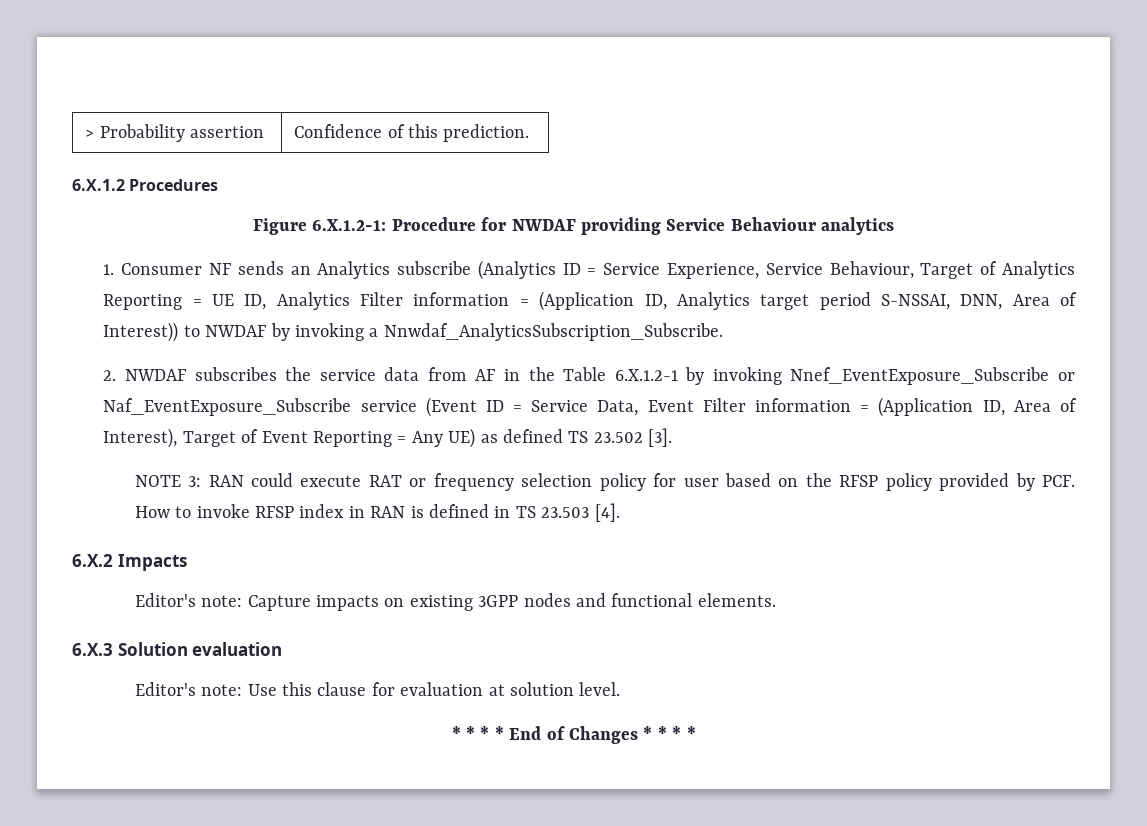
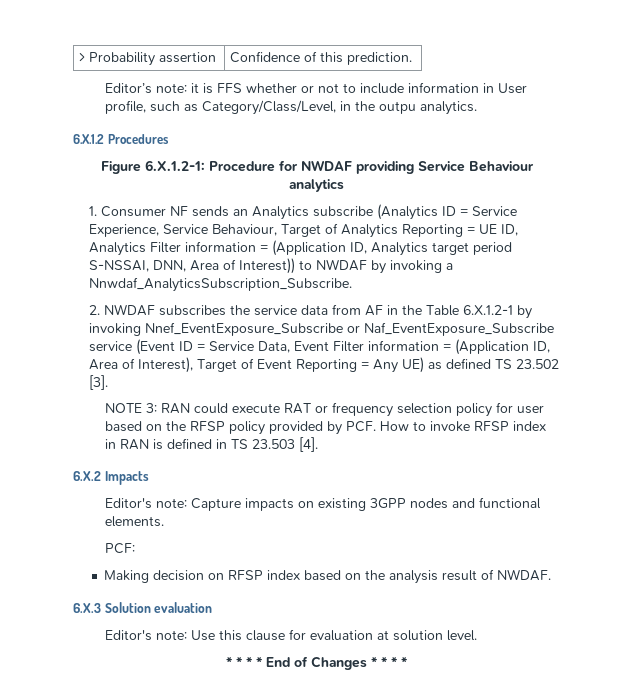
+ Editor’s note: it is FFS whether or not to include information in User profile, such as Category/Class/Level, in the outpu analytics.
+ PCF:
+ Making decision on RFSP index based on the analysis result of NWDAF.

